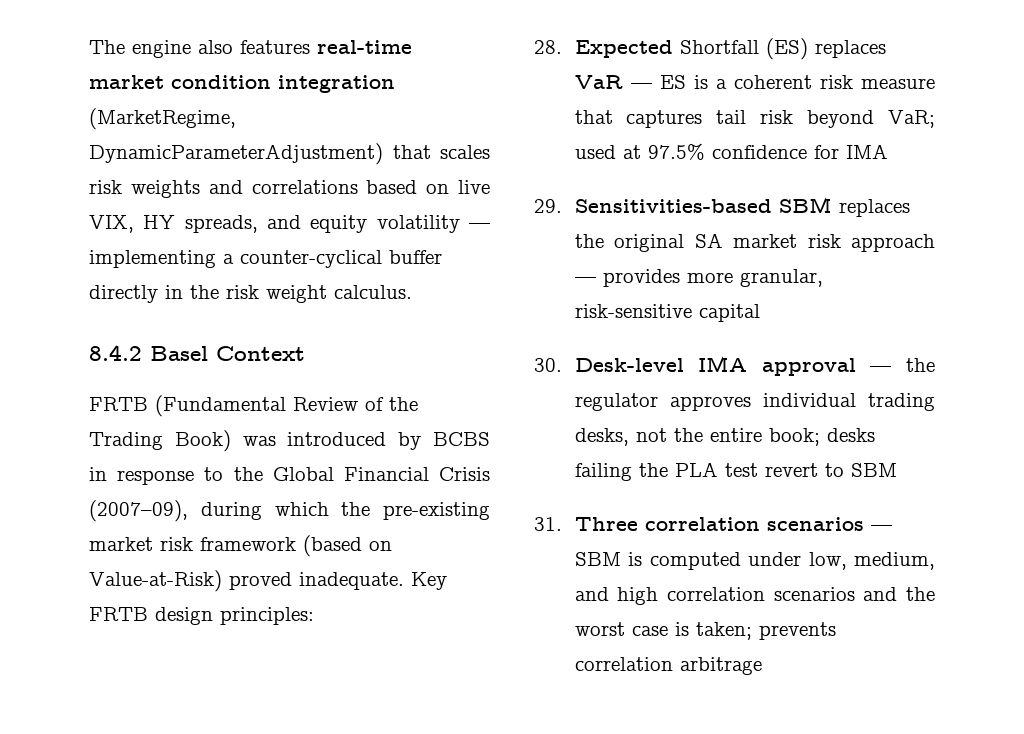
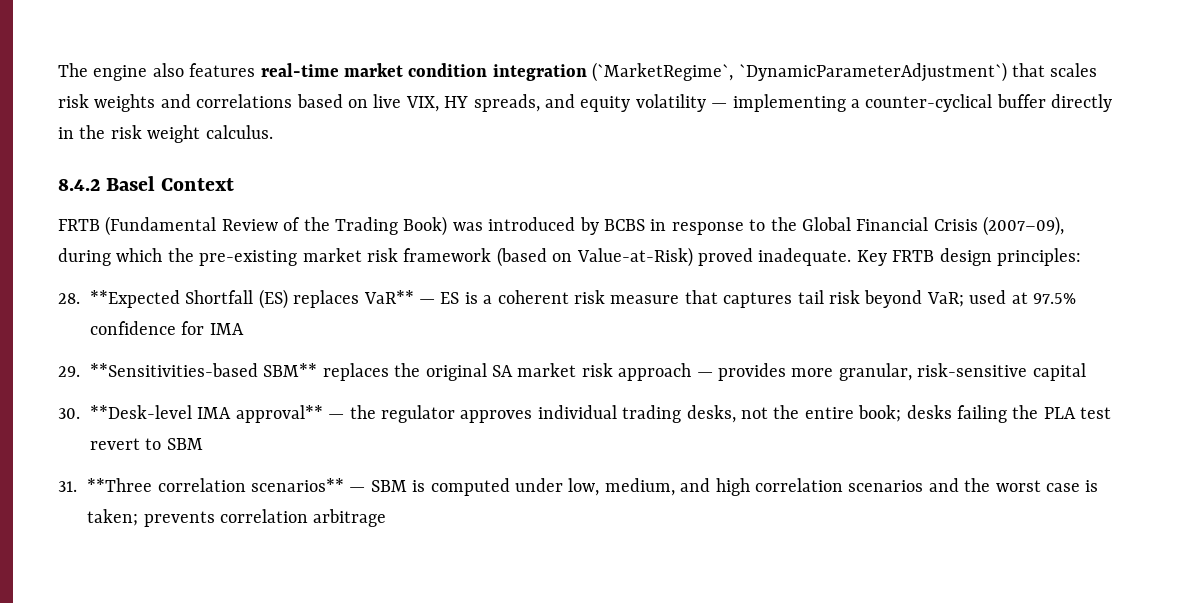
- The engine also features real-time market condition integration (MarketRegime, DynamicParameterAdjustment) that scales risk weights and correlations based on live VIX, HY spreads, and equity volatility — implementing a counter-cyclical buffer directly in the risk weight calculus.
+ The engine also features real-time market condition integration (`MarketRegime`, `DynamicParameterAdjustment`) that scales risk weights and correlations based on live VIX, HY spreads, and equity volatility — implementing a counter-cyclical buffer directly in the risk weight calculus.
- 28. Expected Shortfall (ES) replaces VaR — ES is a coherent risk measure that captures tail risk beyond VaR; used at 97.5% confidence for IMA
+ 28. **Expected Shortfall (ES) replaces VaR** — ES is a coherent risk measure that captures tail risk beyond VaR; used at 97.5% confidence for IMA
- 29. Sensitivities-based SBM replaces the original SA market risk approach — provides more granular, risk-sensitive capital
+ 29. **Sensitivities-based SBM** replaces the original SA market risk approach — provides more granular, risk-sensitive capital
- 30. Desk-level IMA approval — the regulator approves individual trading desks, not the entire book; desks failing the PLA test revert to SBM
+ 30. **Desk-level IMA approval** — the regulator approves individual trading desks, not the entire book; desks failing the PLA test revert to SBM
- 31. Three correlation scenarios — SBM is computed under low, medium, and high correlation scenarios and the worst case is taken; prevents correlation arbitrage
+ 31. **Three correlation scenarios** — SBM is computed under low, medium, and high correlation scenarios and the worst case is taken; prevents correlation arbitrage

